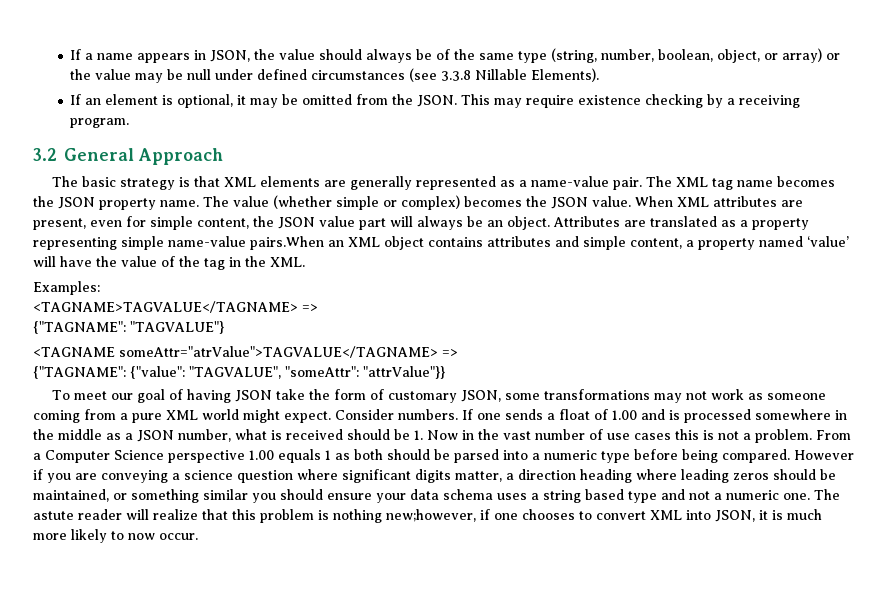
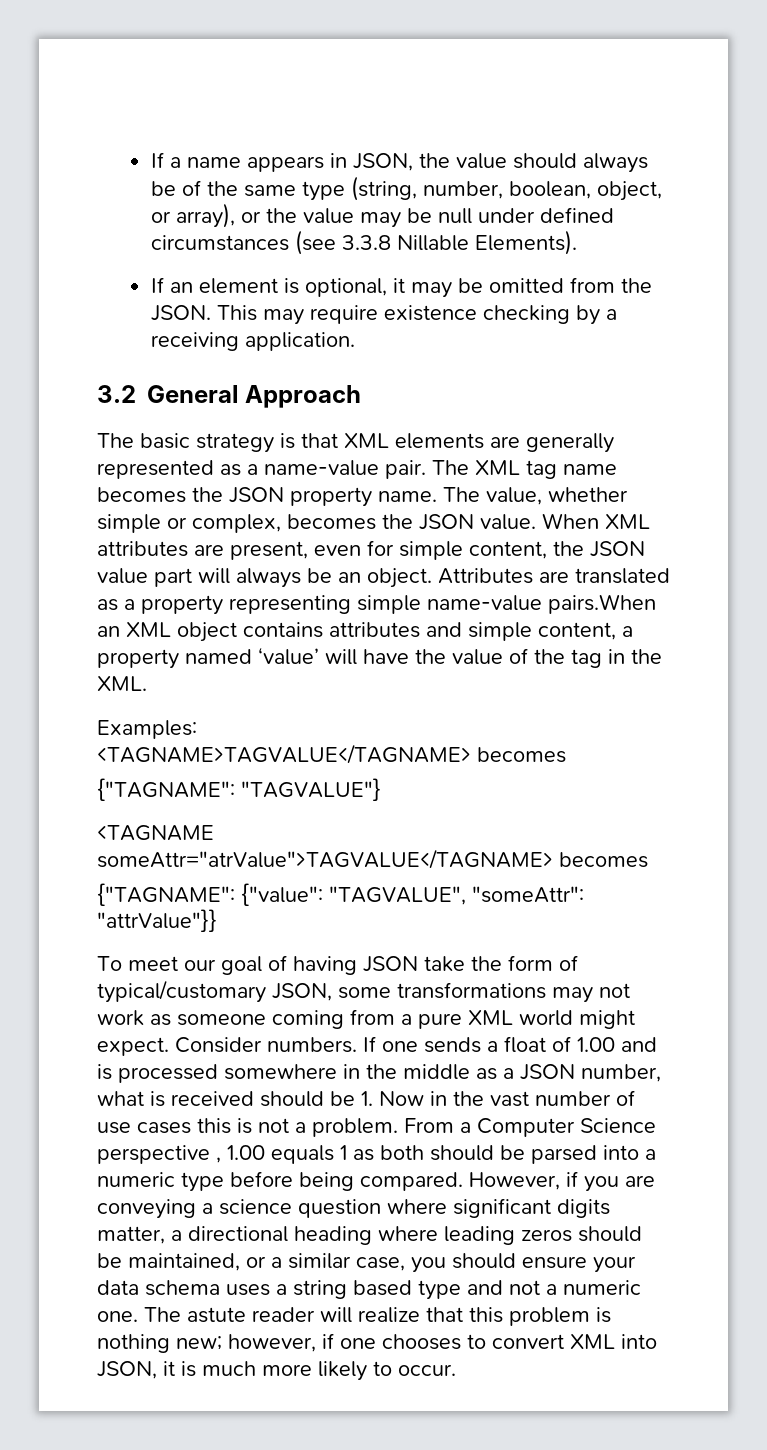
- If a name appears in JSON, the value should always be of the same type (string, number, boolean, object, or array) or the value may be null under defined circumstances (see 3.3.8 Nillable Elements).
+ If a name appears in JSON, the value should always be of the same type (string, number, boolean, object, or array), or the value may be null under defined circumstances (see 3.3.8 Nillable Elements).
- This may require existence checking by a receiving program.
+ This may require existence checking by a receiving application.
- The value (whether simple or complex) becomes the JSON value.
+ The value, whether simple or complex, becomes the JSON value.
- <TAGNAME>TAGVALUE</TAGNAME> =>
+ <TAGNAME>TAGVALUE</TAGNAME> becomes
- <TAGNAME someAttr="atrValue">TAGVALUE</TAGNAME> =>
+ <TAGNAME someAttr="atrValue">TAGVALUE</TAGNAME> becomes
- To meet our goal of having JSON take the form of customary JSON, some transformations may not work as someone coming from a pure XML world might expect.
+ To meet our goal of having JSON take the form of typical/customary JSON, some transformations may not work as someone coming from a pure XML world might expect.
- From a Computer Science perspective 1.00 equals 1 as both should be parsed into a numeric type before being compared.
+ From a Computer Science perspective , 1.00 equals 1 as both should be parsed into a numeric type before being compared.
- However if you are conveying a science question where significant digits matter, a direction heading where leading zeros should be maintained, or something similar you should ensure your data schema uses a string based type and not a numeric one.
+ However, if you are conveying a science question where significant digits matter, a directional heading where leading zeros should be maintained, or a similar case, you should ensure your data schema uses a string based type and not a numeric one.
- The astute reader will realize that this problem is nothing new;however, if one chooses to convert XML into JSON, it is much more likely to now occur.
+ The astute reader will realize that this problem is nothing new; however, if one chooses to convert XML into JSON, it is much more likely to occur.

